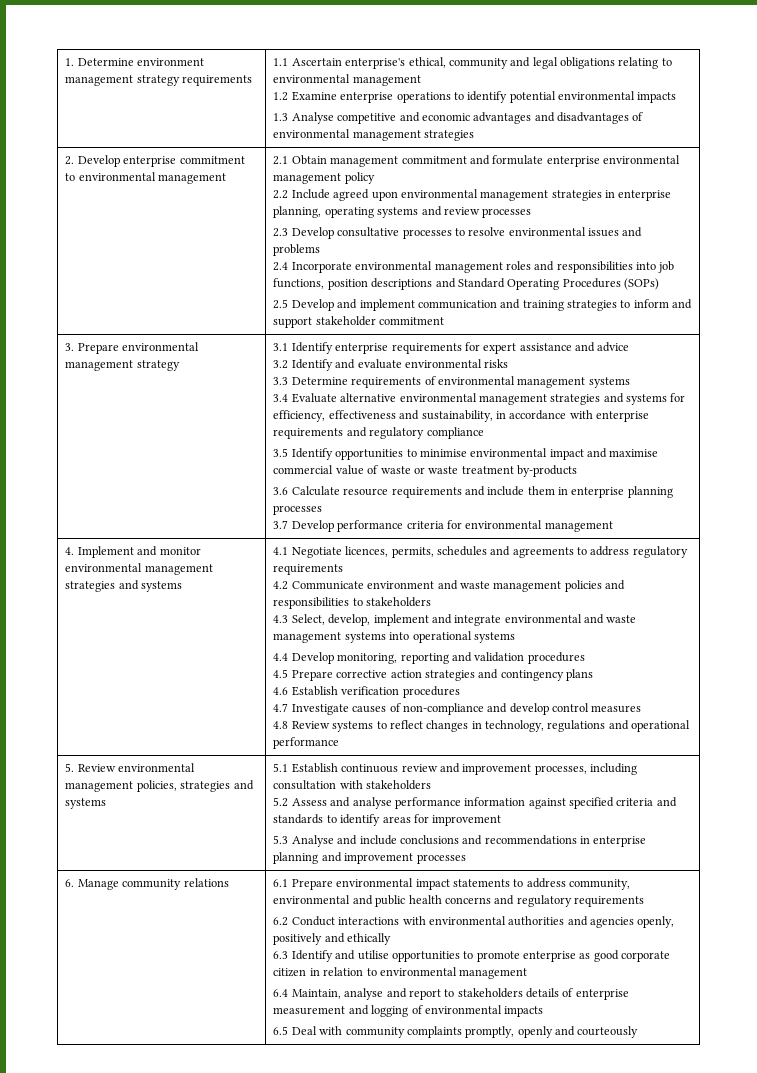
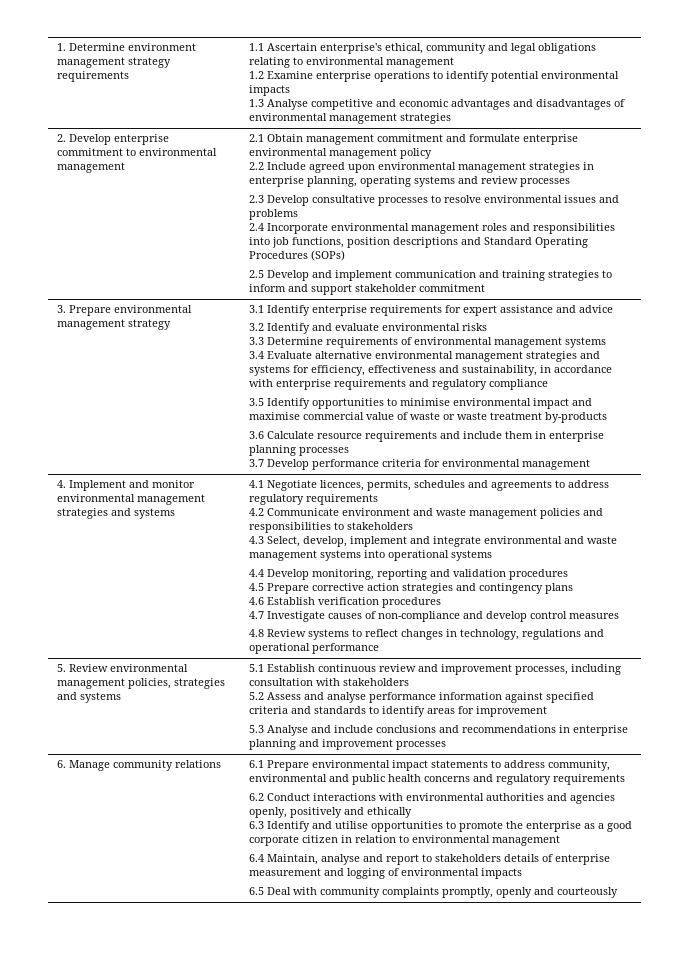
- 6.3 Identify and utilise opportunities to promote enterprise as good corporate citizen in relation to environmental management
+ 6.3 Identify and utilise opportunities to promote the enterprise as a good corporate citizen in relation to environmental management

